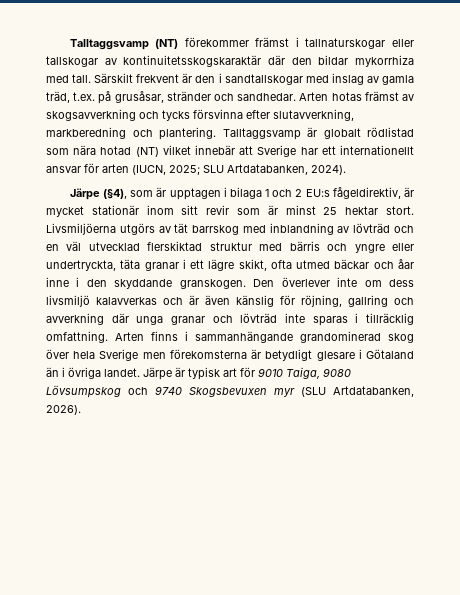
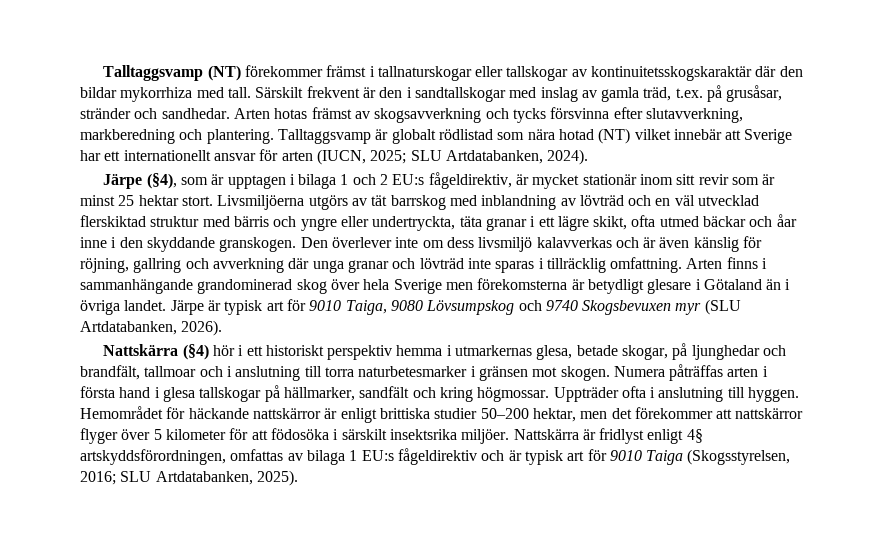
+ Nattskärra (§4) hör i ett historiskt perspektiv hemma i utmarkernas glesa, betade skogar, på ljunghedar och brandfält, tallmoar och i anslutning till torra naturbetesmarker i gränsen mot skogen. Numera påträffas arten i första hand i glesa tallskogar på hällmarker, sandfält och kring högmossar. Uppträder ofta i anslutning till hyggen. Hemområdet för häckande nattskärror är enligt brittiska studier 50–200 hektar, men det förekommer att nattskärror flyger över 5 kilometer för att födosöka i särskilt insektsrika miljöer. Nattskärra är fridlyst enligt 4§ artskyddsförordningen, omfattas av bilaga 1 EU:s fågeldirektiv och är typisk art för 9010 Taiga (Skogsstyrelsen, 2016; SLU Artdatabanken, 2025).

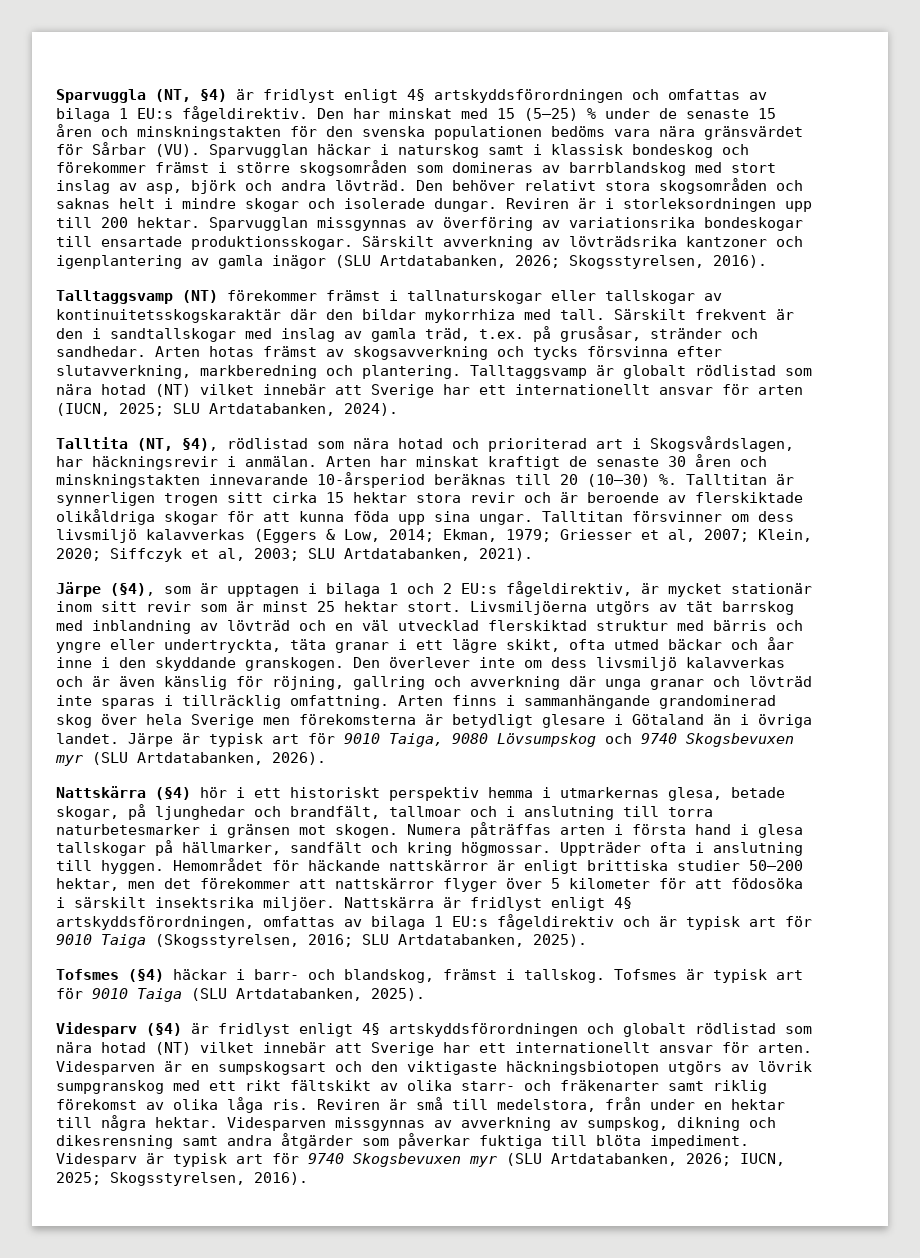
+ Sparvuggla (NT, §4) är fridlyst enligt 4§ artskyddsförordningen och omfattas av bilaga 1 EU:s fågeldirektiv. Den har minskat med 15 (5–25) % under de senaste 15 åren och minskningstakten för den svenska populationen bedöms vara nära gränsvärdet för Sårbar (VU). Sparvugglan häckar i naturskog samt i klassisk bondeskog och förekommer främst i större skogsområden som domineras av barrblandskog med stort inslag av asp, björk och andra lövträd. Den behöver relativt stora skogsområden och saknas helt i mindre skogar och isolerade dungar. Reviren är i storleksordningen upp till 200 hektar. Sparvugglan missgynnas av överföring av variationsrika bondeskogar till ensartade produktionsskogar. Särskilt avverkning av lövträdsrika kantzoner och igenplantering av gamla inägor (SLU Artdatabanken, 2026; Skogsstyrelsen, 2016).
+ Talltita (NT, §4), rödlistad som nära hotad och prioriterad art i Skogsvårdslagen, har häckningsrevir i anmälan. Arten har minskat kraftigt de senaste 30 åren och minskningstakten innevarande 10-årsperiod beräknas till 20 (10–30) %. Talltitan är synnerligen trogen sitt cirka 15 hektar stora revir och är beroende av flerskiktade olikåldriga skogar för att kunna föda upp sina ungar. Talltitan försvinner om dess livsmiljö kalavverkas (Eggers & Low, 2014; Ekman, 1979; Griesser et al, 2007; Klein, 2020; Siffczyk et al, 2003; SLU Artdatabanken, 2021).
+ Tofsmes (§4) häckar i barr- och blandskog, främst i tallskog. Tofsmes är typisk art för 9010 Taiga (SLU Artdatabanken, 2025).
+ Videsparv (§4) är fridlyst enligt 4§ artskyddsförordningen och globalt rödlistad som nära hotad (NT) vilket innebär att Sverige har ett internationellt ansvar för arten. Videsparven är en sumpskogsart och den viktigaste häckningsbiotopen utgörs av lövrik sumpgranskog med ett rikt fältskikt av olika starr- och fräkenarter samt riklig förekomst av olika låga ris. Reviren är små till medelstora, från under en hektar till några hektar. Videsparven missgynnas av avverkning av sumpskog, dikning och dikesrensning samt andra åtgärder som påverkar fuktiga till blöta impediment. Videsparv är typisk art för 9740 Skogsbevuxen myr (SLU Artdatabanken, 2026; IUCN, 2025; Skogsstyrelsen, 2016).

